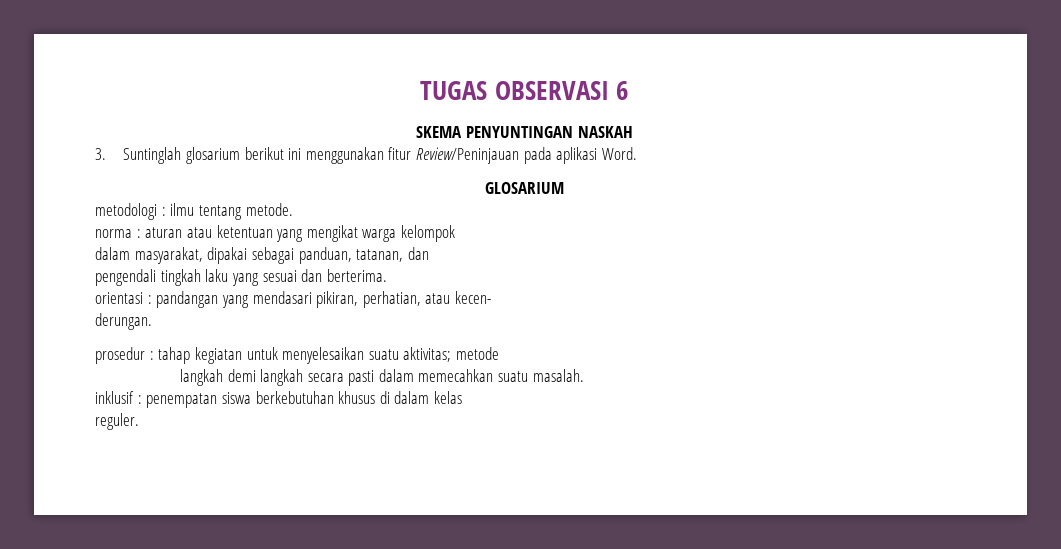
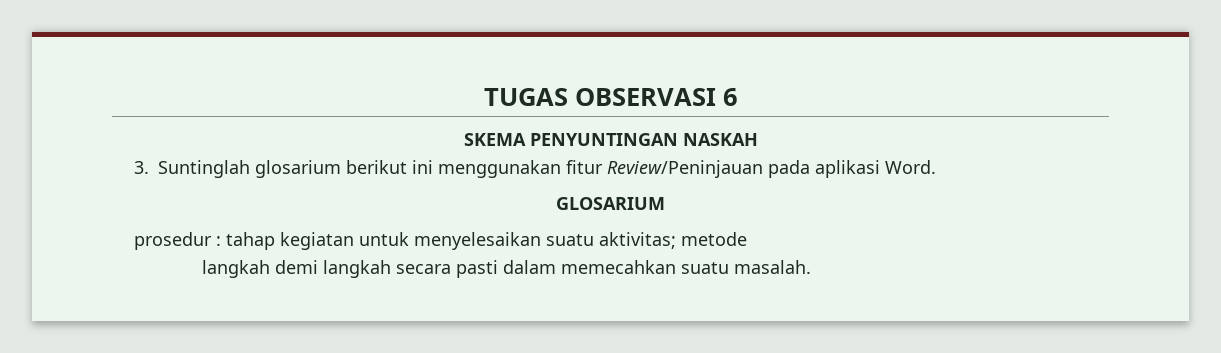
- metodologi : ilmu tentang metode.
- norma : aturan atau ketentuan yang mengikat warga kelompok
- dalam masyarakat, dipakai sebagai panduan, tatanan, dan
- pengendali tingkah laku yang sesuai dan berterima.
- orientasi : pandangan yang mendasari pikiran, perhatian, atau kecen-
- derungan.
- inklusif : penempatan siswa berkebutuhan khusus di dalam kelas
- reguler.

